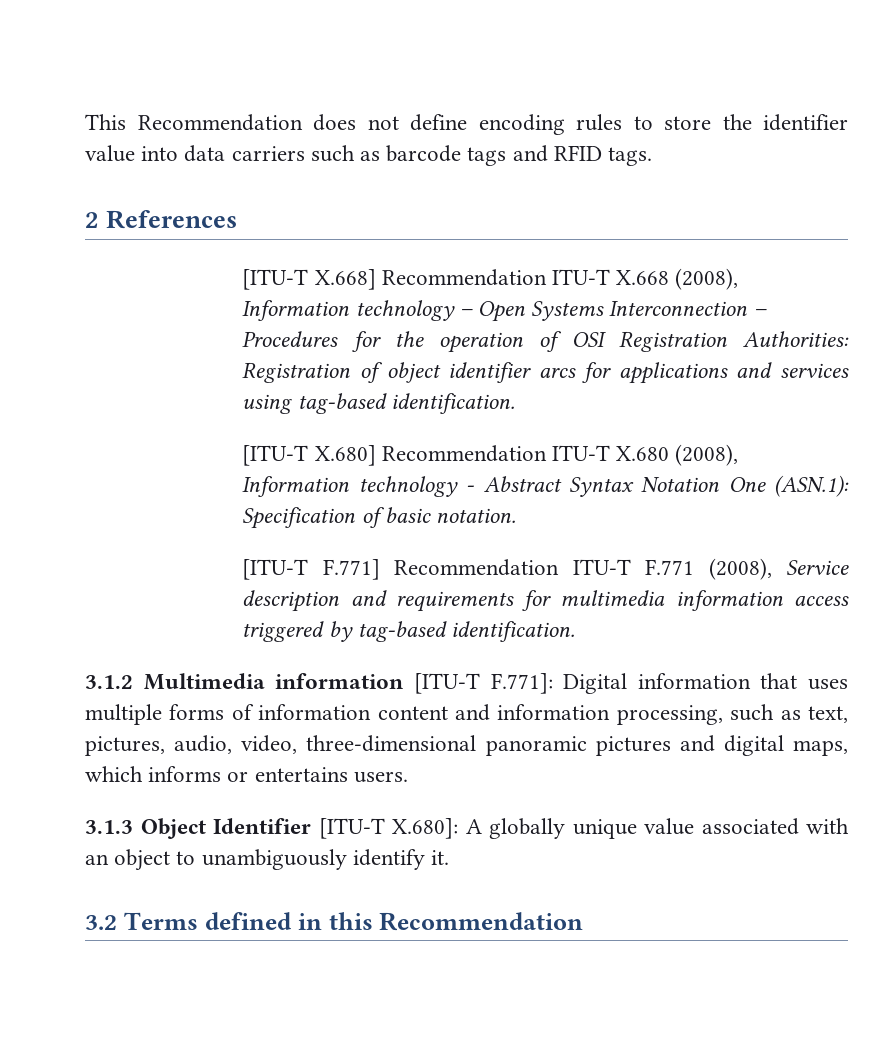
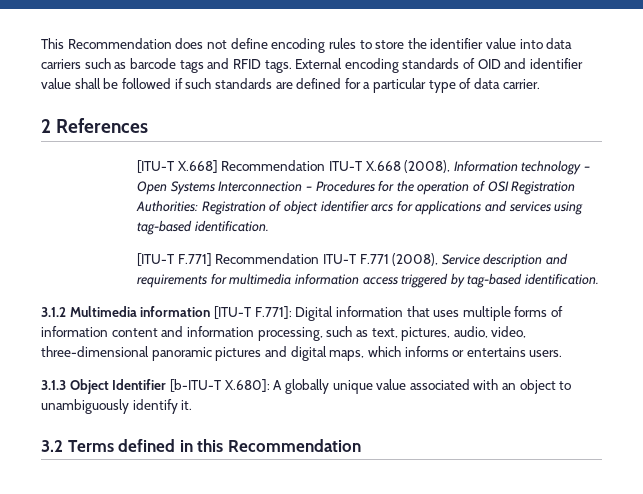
+ External encoding standards of OID and identifier value shall be followed if such standards are defined for a particular type of data carrier.
- [ITU-T X.680] Recommendation ITU-T X.680 (2008), Information technology - Abstract Syntax Notation One (ASN.1): Specification of basic notation.
- 3.1.3 Object Identifier [ITU-T X.680]: A globally unique value associated with an object to unambiguously identify it.
+ 3.1.3 Object Identifier [b-ITU-T X.680]: A globally unique value associated with an object to unambiguously identify it.

